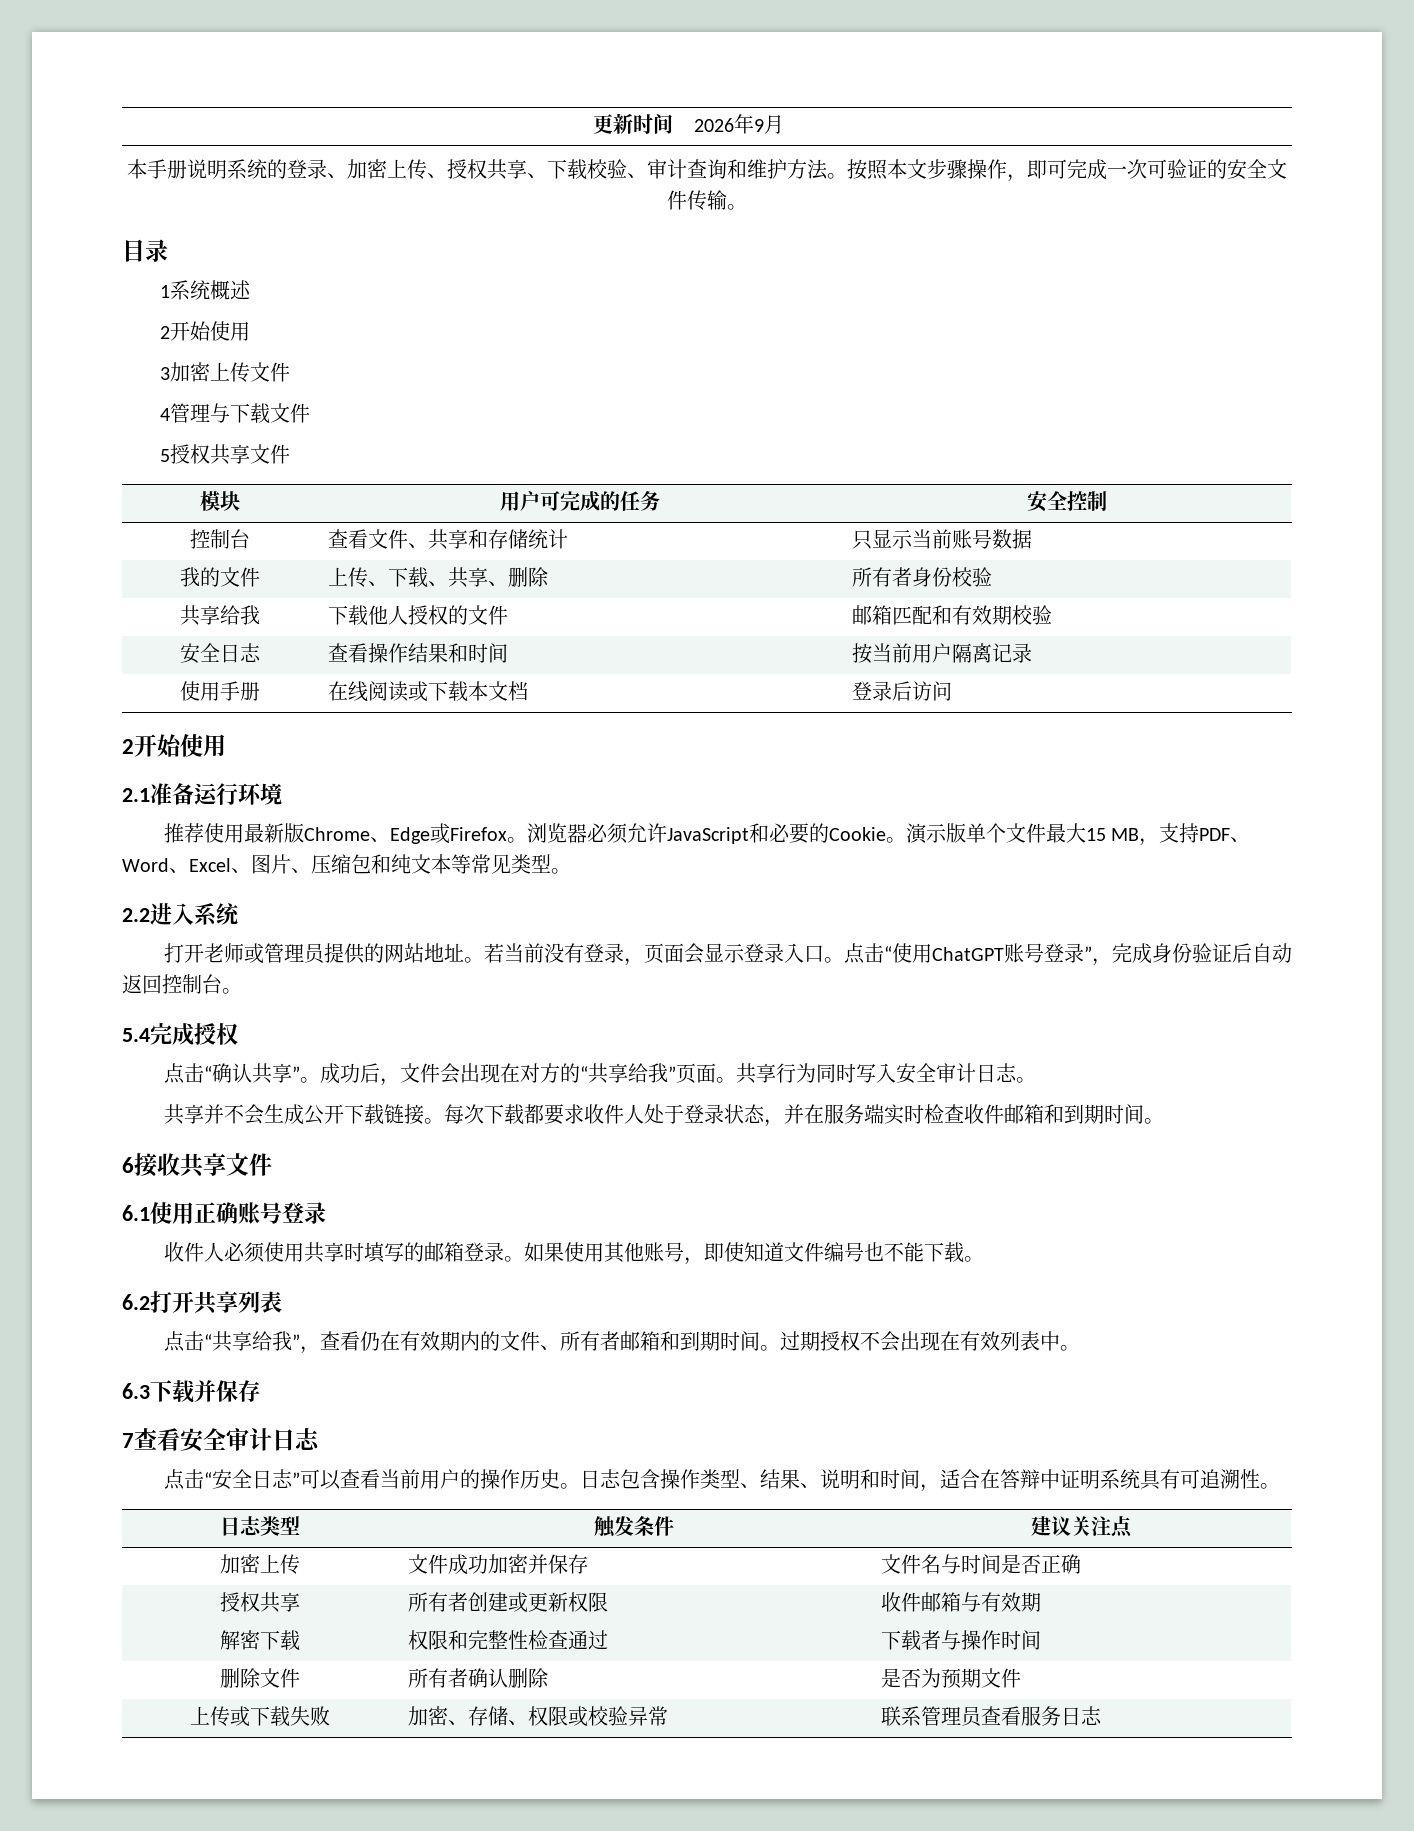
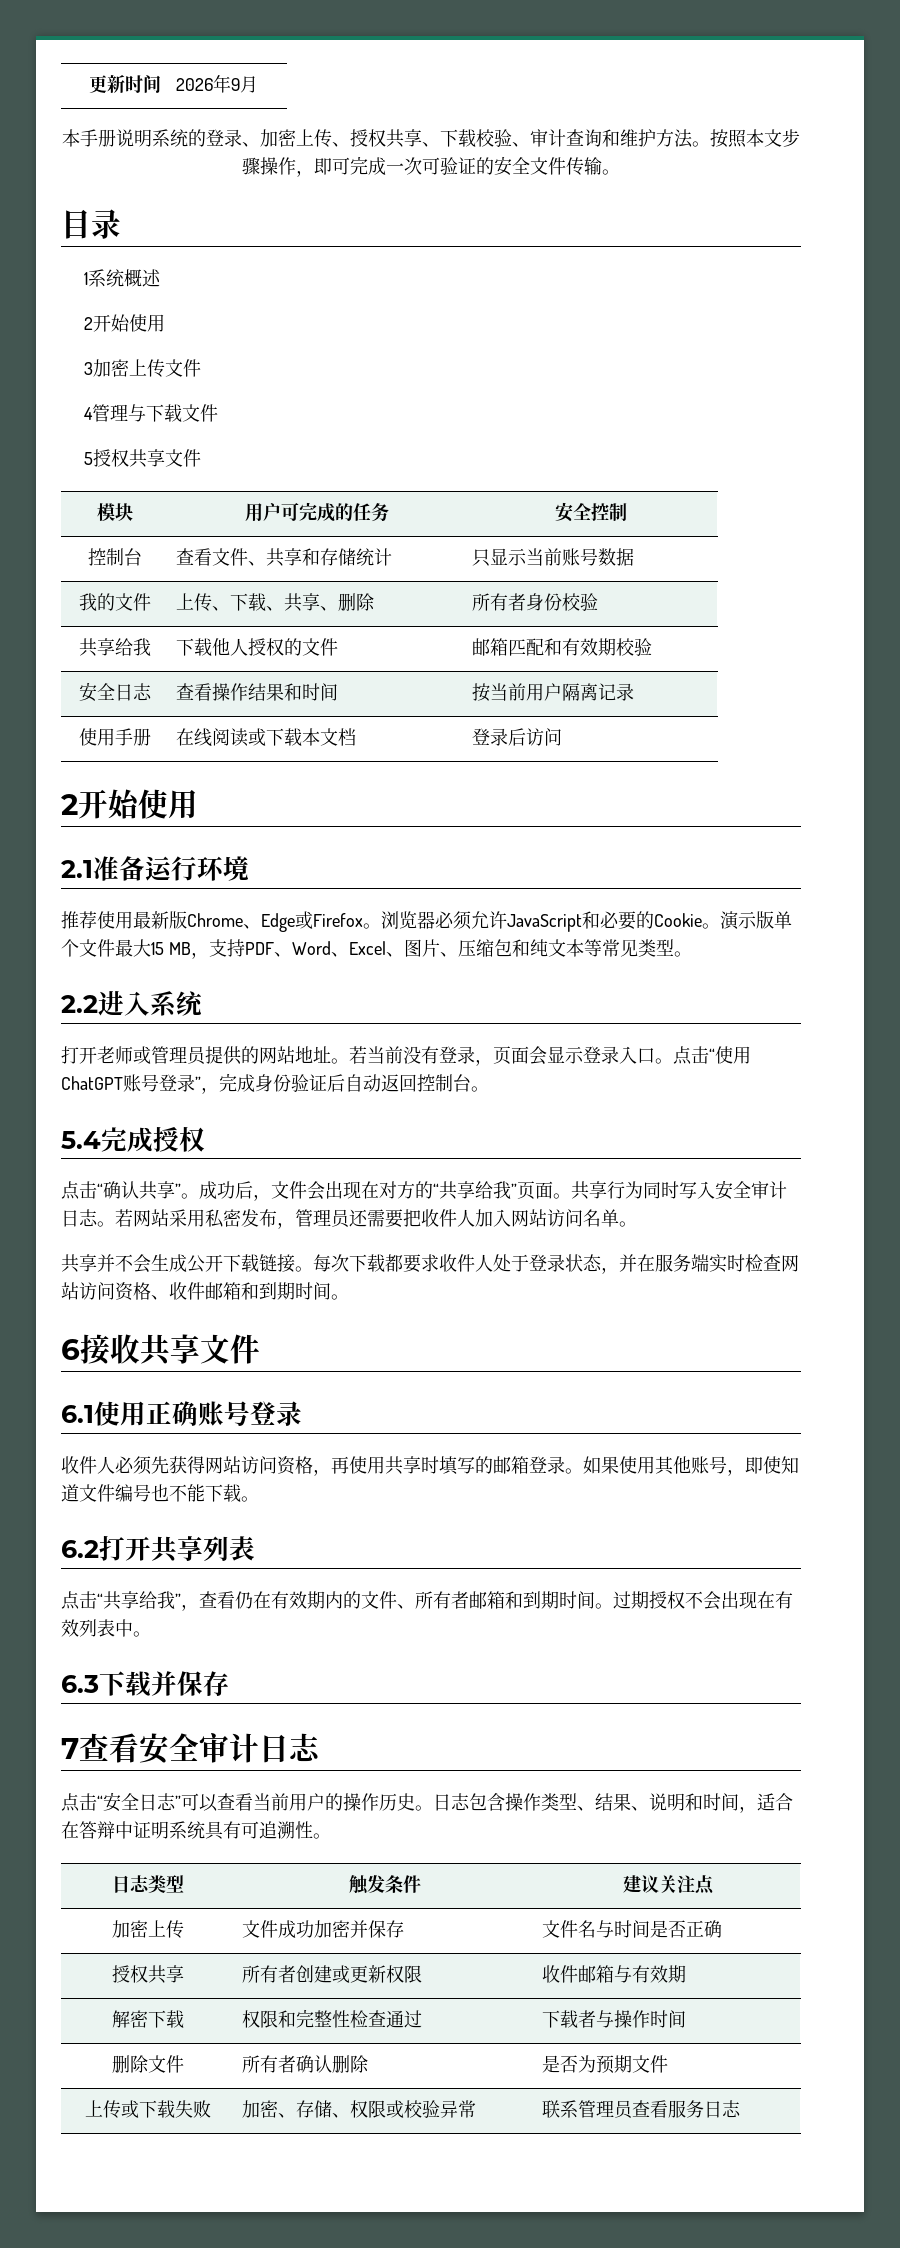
+ 若网站采用私密发布，管理员还需要把收件人加入网站访问名单。
- 每次下载都要求收件人处于登录状态，并在服务端实时检查收件邮箱和到期时间。
+ 每次下载都要求收件人处于登录状态，并在服务端实时检查网站访问资格、收件邮箱和到期时间。
- 收件人必须使用共享时填写的邮箱登录。
+ 收件人必须先获得网站访问资格，再使用共享时填写的邮箱登录。

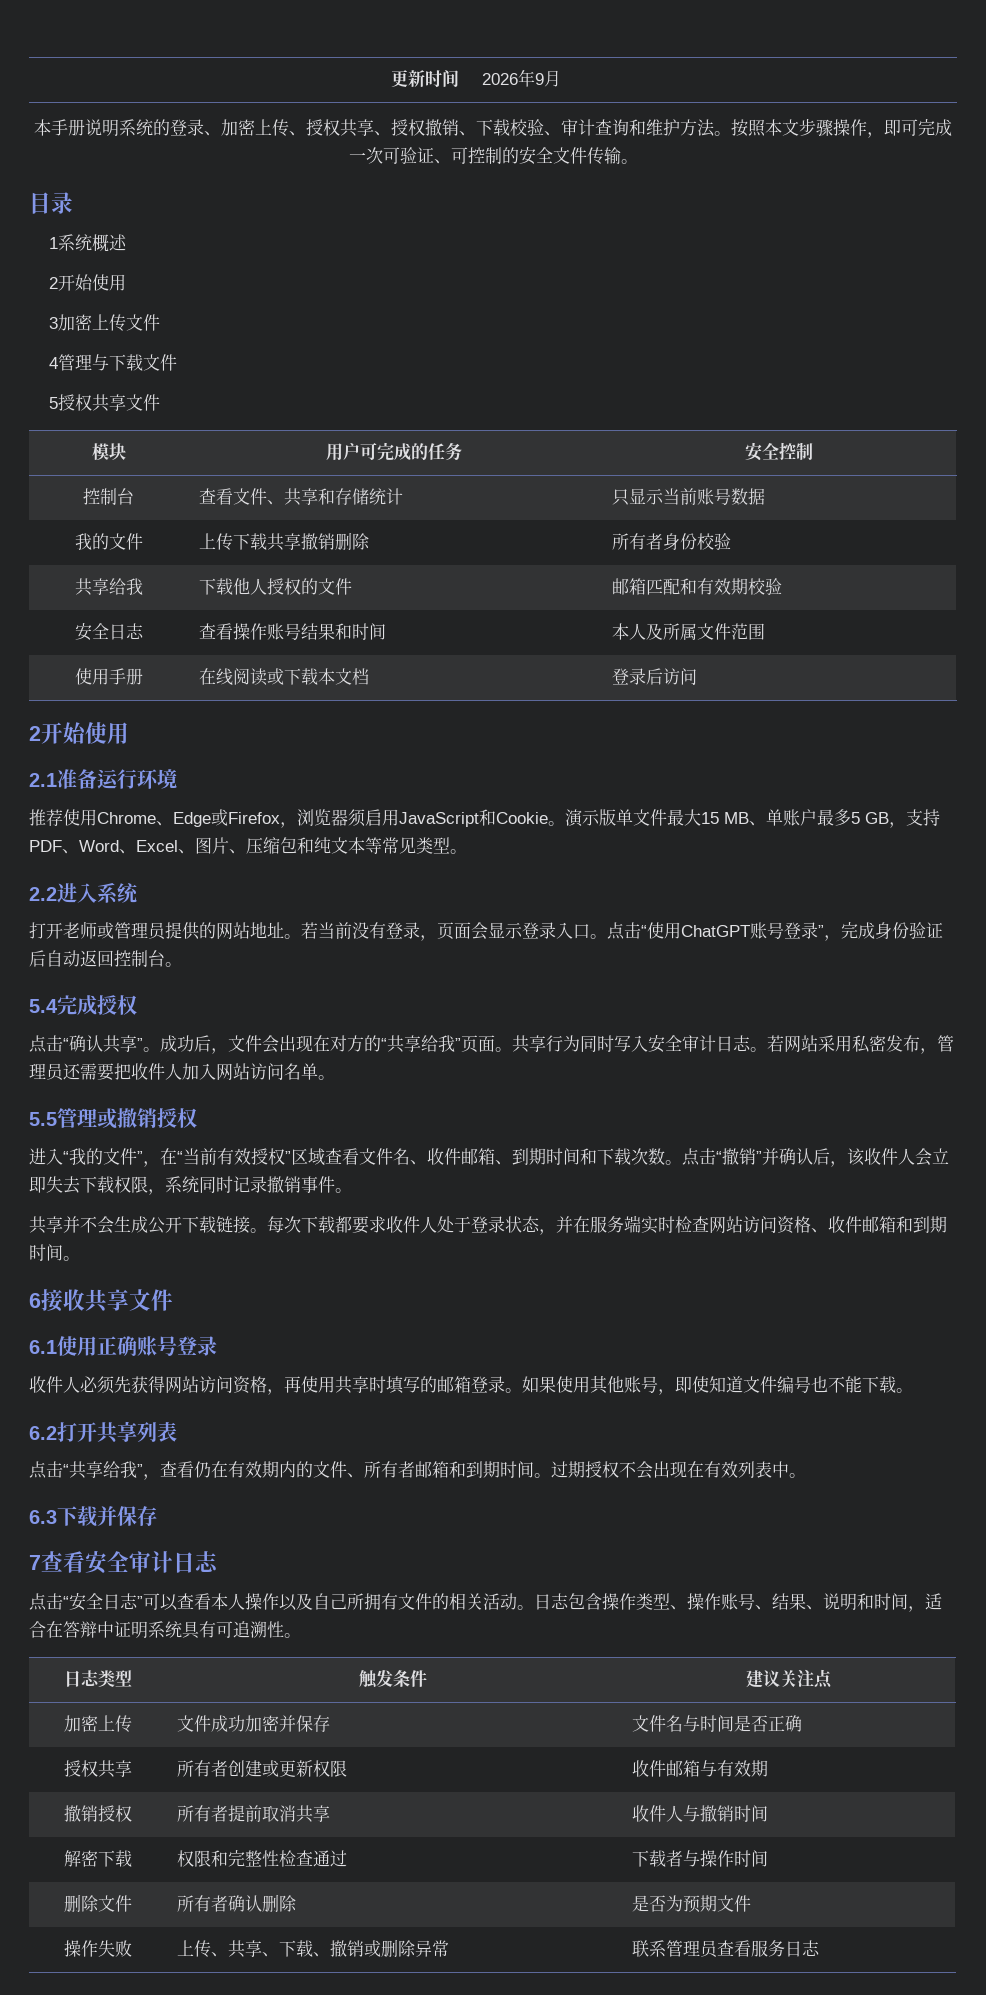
- 本手册说明系统的登录、加密上传、授权共享、下载校验、审计查询和维护方法。
+ 本手册说明系统的登录、加密上传、授权共享、授权撤销、下载校验、审计查询和维护方法。
- 按照本文步骤操作，即可完成一次可验证的安全文件传输。
+ 按照本文步骤操作，即可完成一次可验证、可控制的安全文件传输。
- 我的文件 | 上传、下载、共享、删除 | 所有者身份校验
+ 我的文件 | 上传下载共享撤销删除 | 所有者身份校验
- 安全日志 | 查看操作结果和时间 | 按当前用户隔离记录
+ 安全日志 | 查看操作账号结果和时间 | 本人及所属文件范围
- 推荐使用最新版Chrome、Edge或Firefox。浏览器必须允许JavaScript和必要的Cookie。
+ 推荐使用Chrome、Edge或Firefox，浏览器须启用JavaScript和Cookie。
- 演示版单个文件最大15 MB，支持PDF、Word、Excel、图片、压缩包和纯文本等常见类型。
+ 演示版单文件最大15 MB、单账户最多5 GB，支持PDF、Word、Excel、图片、压缩包和纯文本等常见类型。
+ 5.5管理或撤销授权
+ 进入“我的文件”，在“当前有效授权”区域查看文件名、收件邮箱、到期时间和下载次数。点击“撤销”并确认后，该收件人会立即失去下载权限，系统同时记录撤销事件。
- 点击“安全日志”可以查看当前用户的操作历史。
+ 点击“安全日志”可以查看本人操作以及自己所拥有文件的相关活动。
- 日志包含操作类型、结果、说明和时间，适合在答辩中证明系统具有可追溯性。
+ 日志包含操作类型、操作账号、结果、说明和时间，适合在答辩中证明系统具有可追溯性。
+ 撤销授权 | 所有者提前取消共享 | 收件人与撤销时间
- 上传或下载失败 | 加密、存储、权限或校验异常 | 联系管理员查看服务日志
+ 操作失败 | 上传、共享、下载、撤销或删除异常 | 联系管理员查看服务日志

